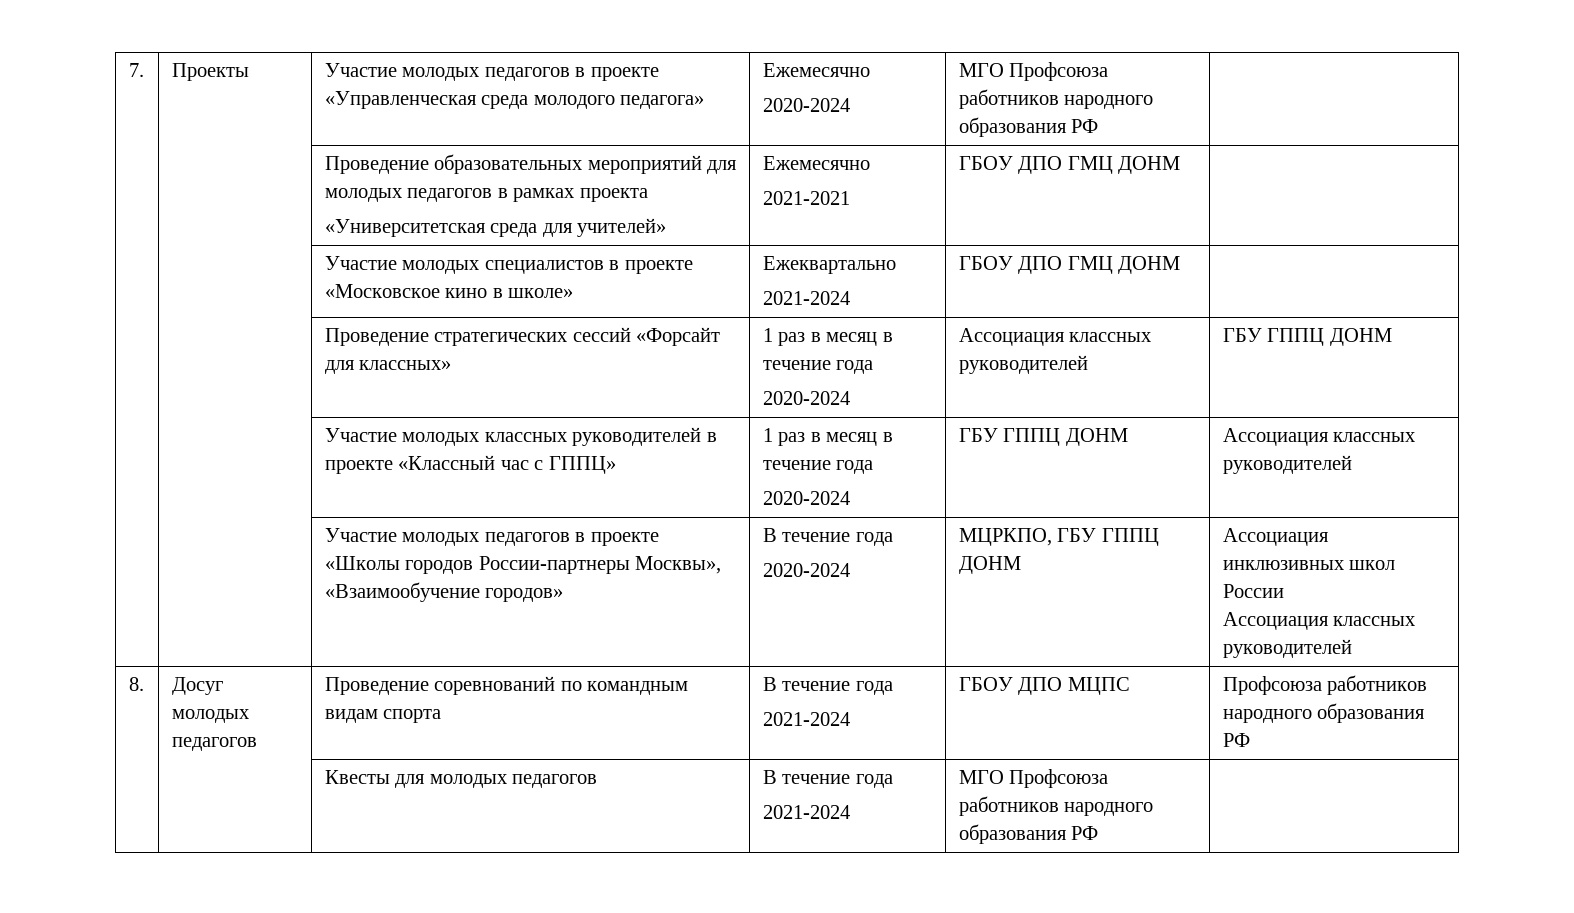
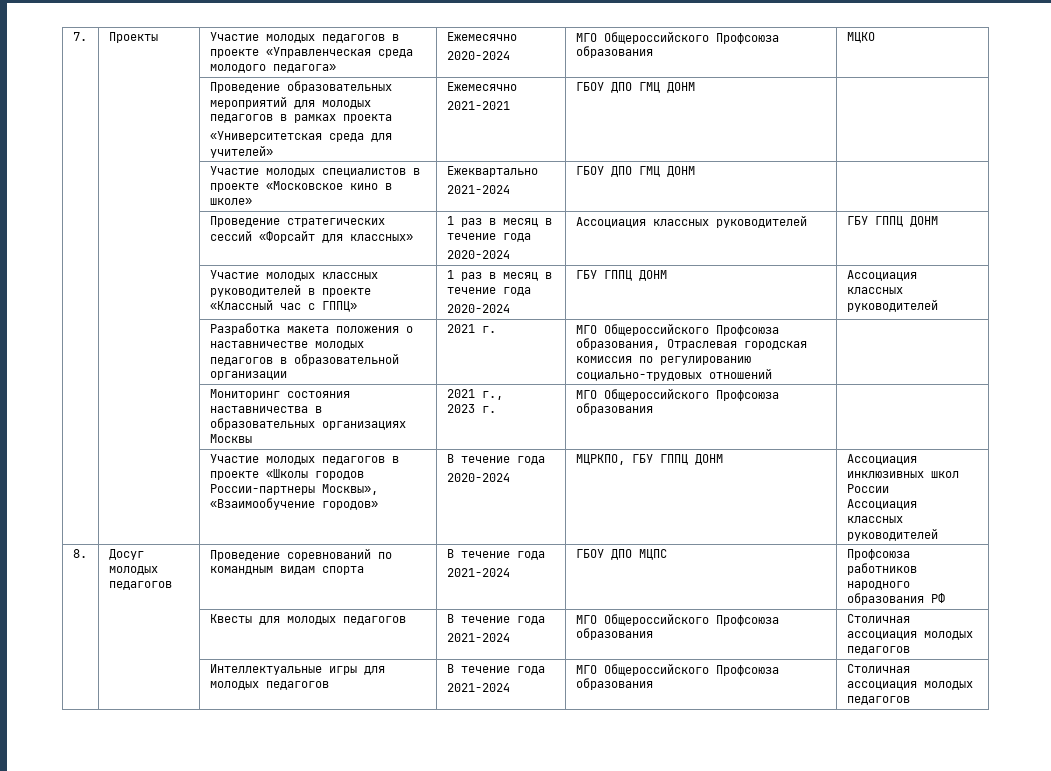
  7. | Проекты | Участие молодых педагогов в проекте «Управленческая среда молодого педагога» | Ежемесячно
- 2020-2024 | МГО Профсоюза работников народного образования РФ |
+ 2020-2024 | МГО Общероссийского Профсоюза образования | МЦКО
+ | | Разработка макета положения о наставничестве молодых педагогов в образовательной организации | 2021 г. | МГО Общероссийского Профсоюза образования, Отраслевая городская комиссия по регулированию социально-трудовых отношений |
+ | | Мониторинг состояния наставничества в образовательных организациях Москвы | 2021 г.,
+ 2023 г. | МГО Общероссийского Профсоюза образования |
  | | Квесты для молодых педагогов | В течение года
- 2021-2024 | МГО Профсоюза работников народного образования РФ |
+ 2021-2024 | МГО Общероссийского Профсоюза образования | Столичная ассоциация молодых педагогов
+ | | Интеллектуальные игры для молодых педагогов | В течение года
+ 2021-2024 | МГО Общероссийского Профсоюза образования | Столичная ассоциация молодых педагогов

